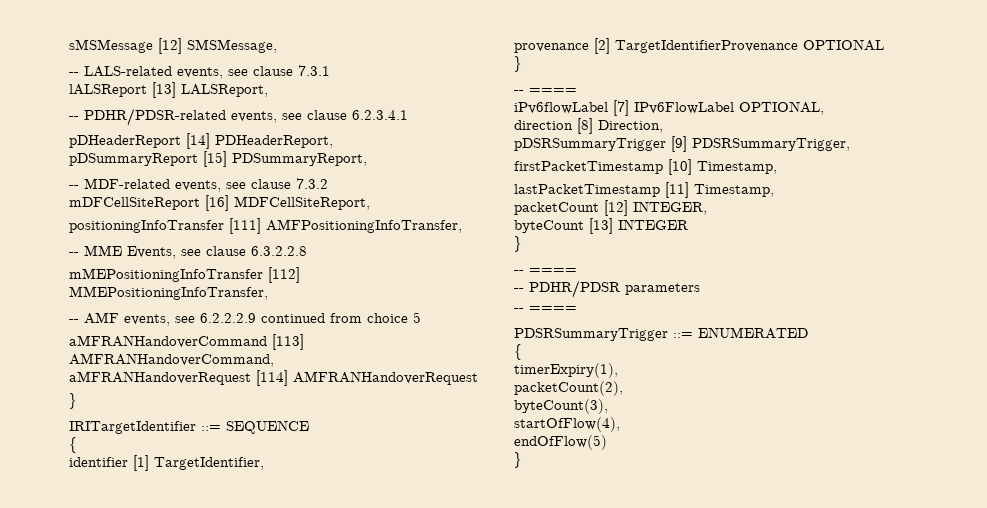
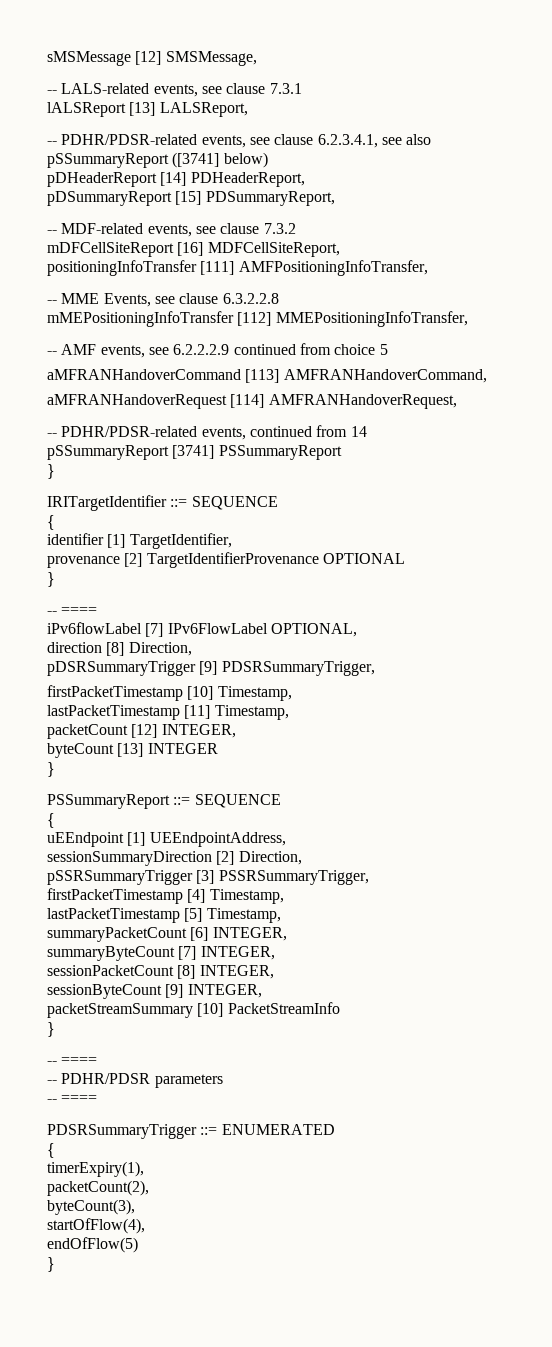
- -- PDHR/PDSR-related events, see clause 6.2.3.4.1
+ -- PDHR/PDSR-related events, see clause 6.2.3.4.1, see also pSSummaryReport ([3741] below)
- aMFRANHandoverRequest [114] AMFRANHandoverRequest
+ aMFRANHandoverRequest [114] AMFRANHandoverRequest,
+ -- PDHR/PDSR-related events, continued from 14
+ pSSummaryReport [3741] PSSummaryReport
+ PSSummaryReport ::= SEQUENCE
+ {
+ uEEndpoint [1] UEEndpointAddress,
+ sessionSummaryDirection [2] Direction,
+ pSSRSummaryTrigger [3] PSSRSummaryTrigger,
+ firstPacketTimestamp [4] Timestamp,
+ lastPacketTimestamp [5] Timestamp,
+ summaryPacketCount [6] INTEGER,
+ summaryByteCount [7] INTEGER,
+ sessionPacketCount [8] INTEGER,
+ sessionByteCount [9] INTEGER,
+ packetStreamSummary [10] PacketStreamInfo
+ }

